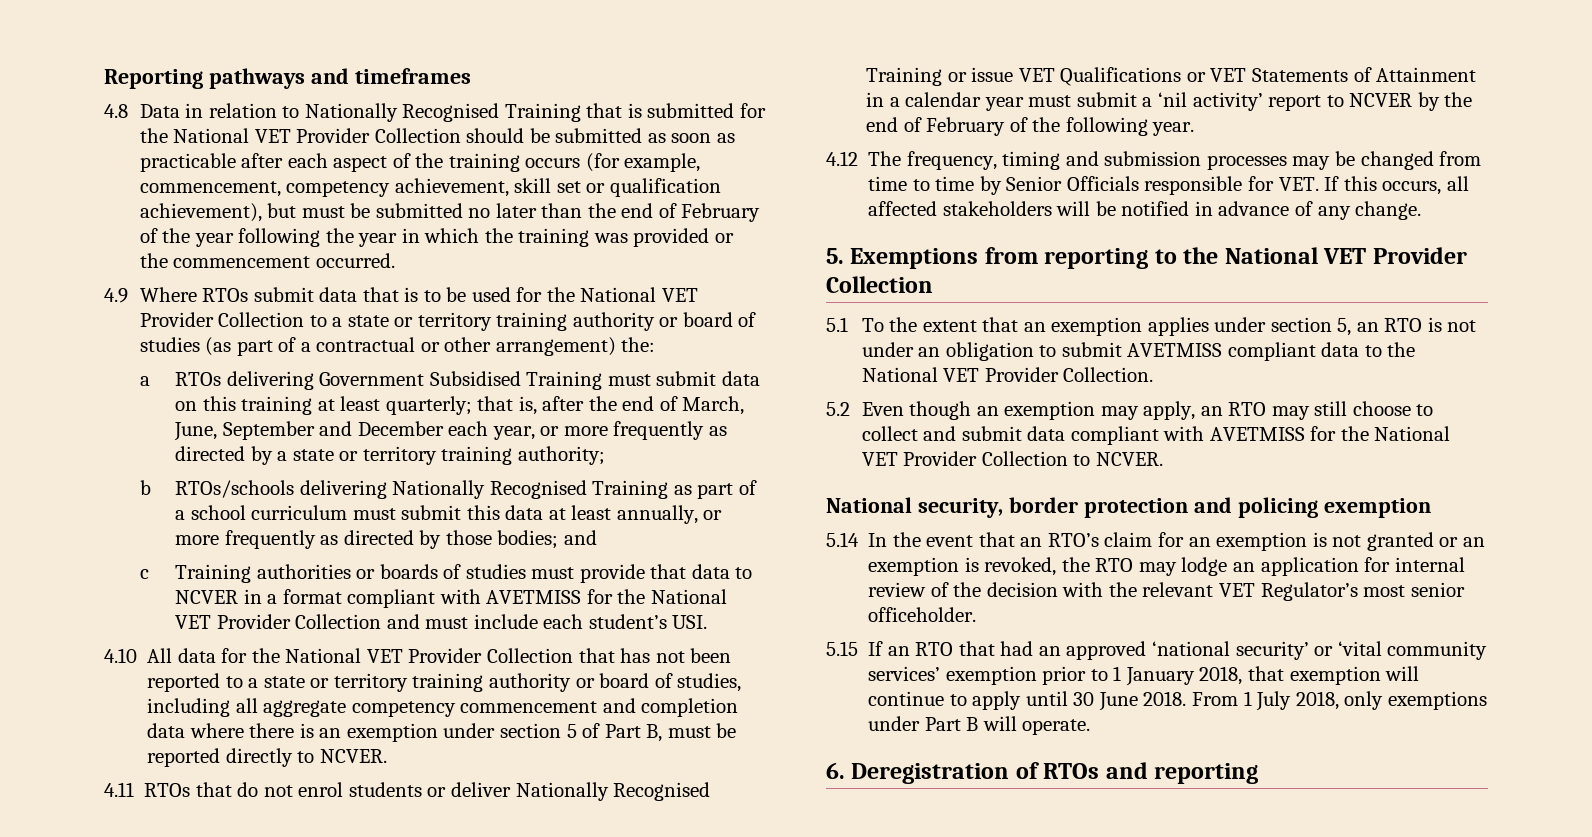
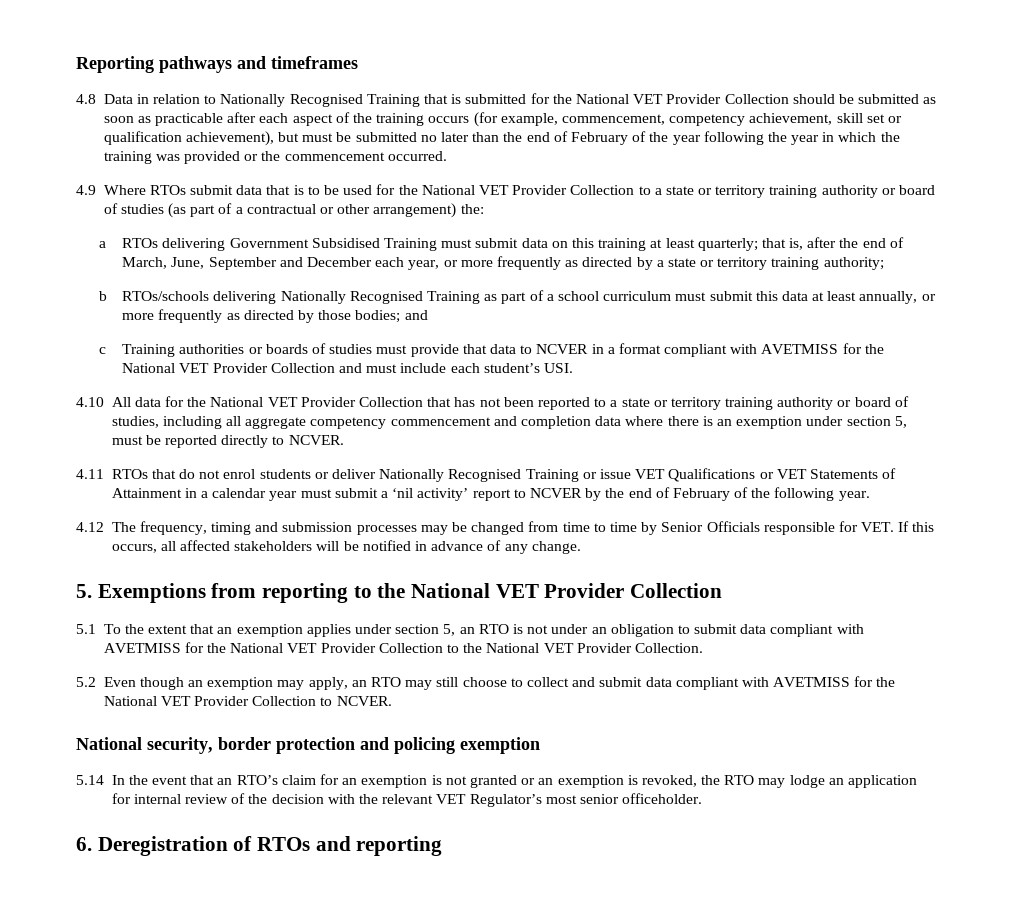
- 4.10 All data for the National VET Provider Collection that has not been reported to a state or territory training authority or board of studies, including all aggregate competency commencement and completion data where there is an exemption under section 5 of Part B, must be reported directly to NCVER.
+ 4.10 All data for the National VET Provider Collection that has not been reported to a state or territory training authority or board of studies, including all aggregate competency commencement and completion data where there is an exemption under section 5, must be reported directly to NCVER.
- 5.1 To the extent that an exemption applies under section 5, an RTO is not under an obligation to submit AVETMISS compliant data to the National VET Provider Collection.
+ 5.1 To the extent that an exemption applies under section 5, an RTO is not under an obligation to submit data compliant with AVETMISS for the National VET Provider Collection to the National VET Provider Collection.
- 5.15 If an RTO that had an approved ‘national security’ or ‘vital community services’ exemption prior to 1 January 2018, that exemption will continue to apply until 30 June 2018. From 1 July 2018, only exemptions under Part B will operate.

